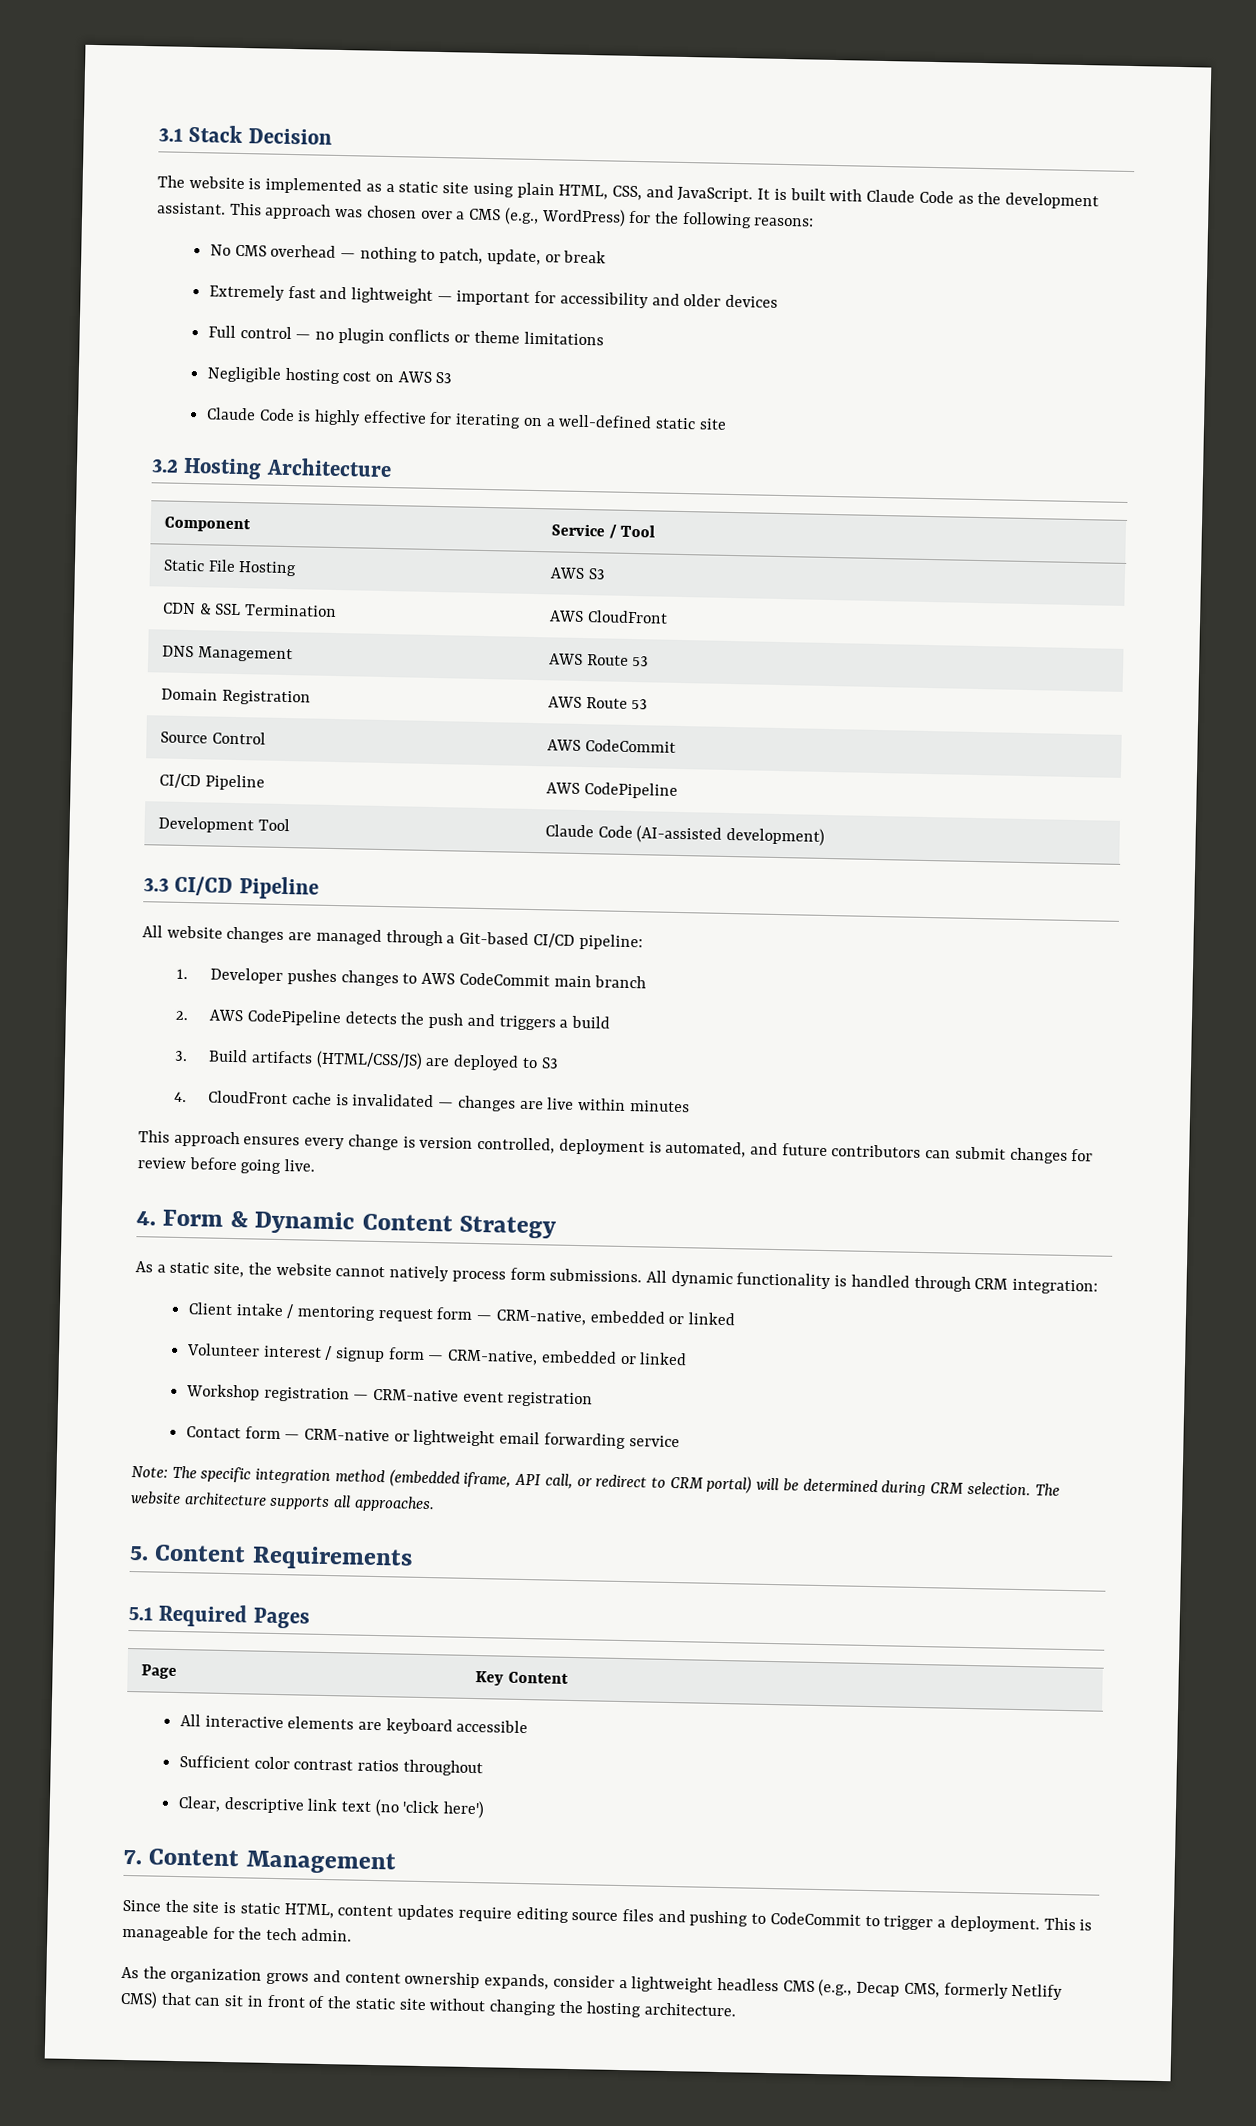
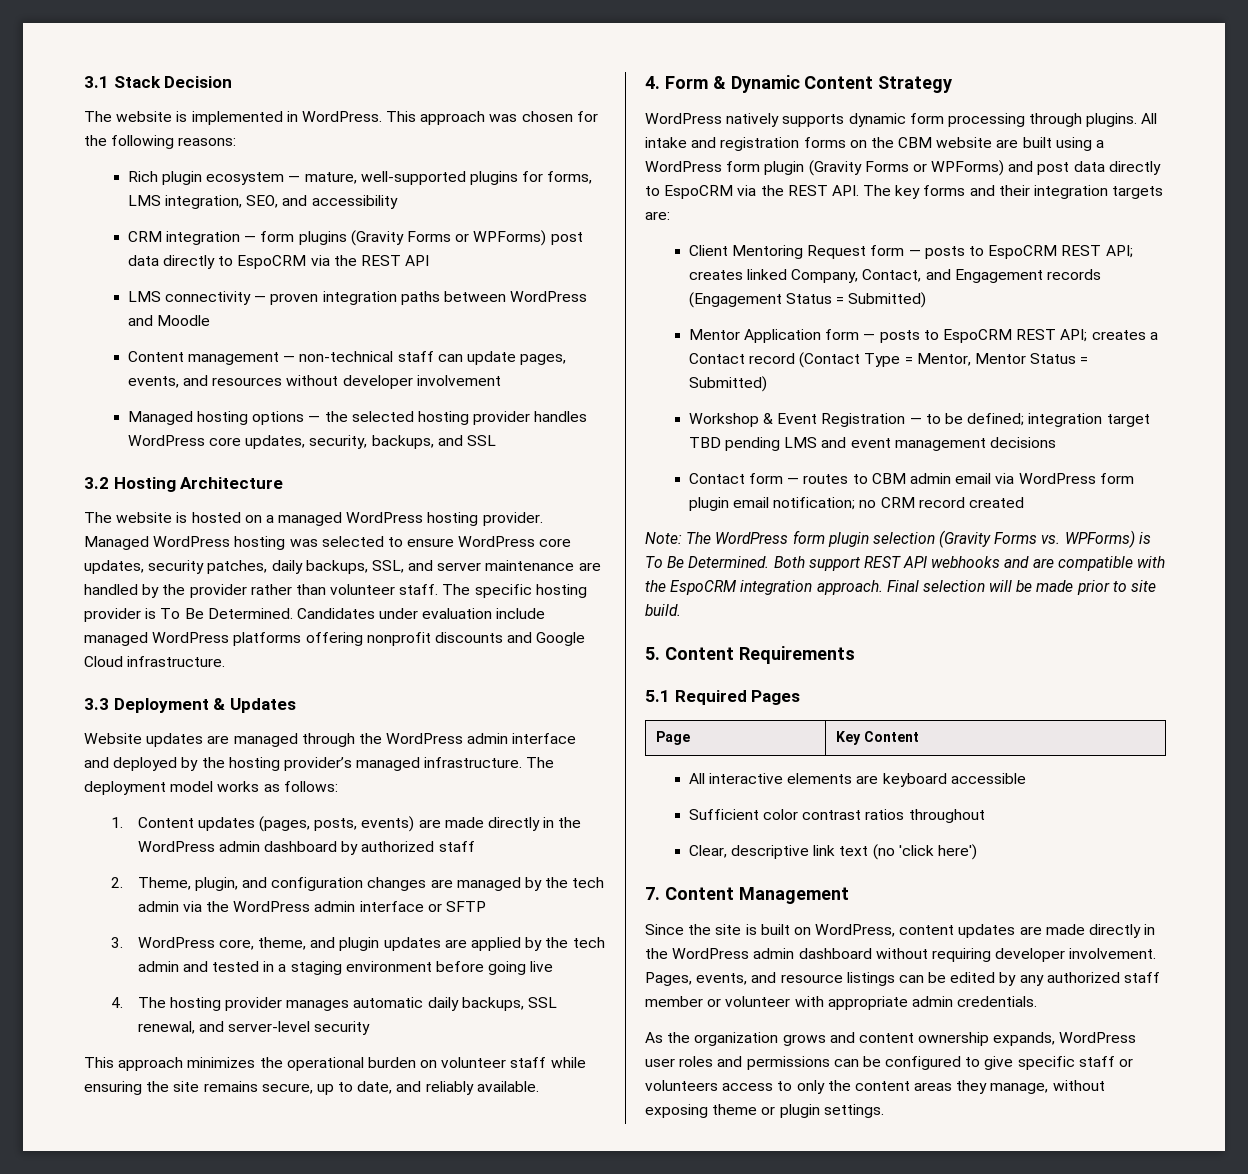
- The website is implemented as a static site using plain HTML, CSS, and JavaScript. It is built with Claude Code as the development assistant. This approach was chosen over a CMS (e.g., WordPress) for the following reasons:
- No CMS overhead — nothing to patch, update, or break
- Extremely fast and lightweight — important for accessibility and older devices
- Full control — no plugin conflicts or theme limitations
- Negligible hosting cost on AWS S3
- Claude Code is highly effective for iterating on a well-defined static site
+ The website is implemented in WordPress. This approach was chosen for the following reasons:
+ Rich plugin ecosystem — mature, well-supported plugins for forms, LMS integration, SEO, and accessibility
+ CRM integration — form plugins (Gravity Forms or WPForms) post data directly to EspoCRM via the REST API
+ LMS connectivity — proven integration paths between WordPress and Moodle
+ Content management — non-technical staff can update pages, events, and resources without developer involvement
+ Managed hosting options — the selected hosting provider handles WordPress core updates, security, backups, and SSL
  3.2 Hosting Architecture
- Component | Service / Tool
- Static File Hosting | AWS S3
- CDN & SSL Termination | AWS CloudFront
- DNS Management | AWS Route 53
- Domain Registration | AWS Route 53
- Source Control | AWS CodeCommit
- CI/CD Pipeline | AWS CodePipeline
- Development Tool | Claude Code (AI-assisted development)
- 3.3 CI/CD Pipeline
- All website changes are managed through a Git-based CI/CD pipeline:
- 1. Developer pushes changes to AWS CodeCommit main branch
- 2. AWS CodePipeline detects the push and triggers a build
- 3. Build artifacts (HTML/CSS/JS) are deployed to S3
- 4. CloudFront cache is invalidated — changes are live within minutes
- This approach ensures every change is version controlled, deployment is automated, and future contributors can submit changes for review before going live.
+ The website is hosted on a managed WordPress hosting provider. Managed WordPress hosting was selected to ensure WordPress core updates, security patches, daily backups, SSL, and server maintenance are handled by the provider rather than volunteer staff. The specific hosting provider is To Be Determined. Candidates under evaluation include managed WordPress platforms offering nonprofit discounts and Google Cloud infrastructure.
+ 3.3 Deployment & Updates
+ Website updates are managed through the WordPress admin interface and deployed by the hosting provider’s managed infrastructure. The deployment model works as follows:
+ 1. Content updates (pages, posts, events) are made directly in the WordPress admin dashboard by authorized staff
+ 2. Theme, plugin, and configuration changes are managed by the tech admin via the WordPress admin interface or SFTP
+ 3. WordPress core, theme, and plugin updates are applied by the tech admin and tested in a staging environment before going live
+ 4. The hosting provider manages automatic daily backups, SSL renewal, and server-level security
+ This approach minimizes the operational burden on volunteer staff while ensuring the site remains secure, up to date, and reliably available.
- As a static site, the website cannot natively process form submissions. All dynamic functionality is handled through CRM integration:
- Client intake / mentoring request form — CRM-native, embedded or linked
- Volunteer interest / signup form — CRM-native, embedded or linked
- Workshop registration — CRM-native event registration
- Contact form — CRM-native or lightweight email forwarding service
- Note: The specific integration method (embedded iframe, API call, or redirect to CRM portal) will be determined during CRM selection. The website architecture supports all approaches.
+ WordPress natively supports dynamic form processing through plugins. All intake and registration forms on the CBM website are built using a WordPress form plugin (Gravity Forms or WPForms) and post data directly to EspoCRM via the REST API. The key forms and their integration targets are:
+ Client Mentoring Request form — posts to EspoCRM REST API; creates linked Company, Contact, and Engagement records (Engagement Status = Submitted)
+ Mentor Application form — posts to EspoCRM REST API; creates a Contact record (Contact Type = Mentor, Mentor Status = Submitted)
+ Workshop & Event Registration — to be defined; integration target TBD pending LMS and event management decisions
+ Contact form — routes to CBM admin email via WordPress form plugin email notification; no CRM record created
+ Note: The WordPress form plugin selection (Gravity Forms vs. WPForms) is To Be Determined. Both support REST API webhooks and are compatible with the EspoCRM integration approach. Final selection will be made prior to site build.
- Since the site is static HTML, content updates require editing source files and pushing to CodeCommit to trigger a deployment. This is manageable for the tech admin.
+ Since the site is built on WordPress, content updates are made directly in the WordPress admin dashboard without requiring developer involvement. Pages, events, and resource listings can be edited by any authorized staff member or volunteer with appropriate admin credentials.
- As the organization grows and content ownership expands, consider a lightweight headless CMS (e.g., Decap CMS, formerly Netlify CMS) that can sit in front of the static site without changing the hosting architecture.
+ As the organization grows and content ownership expands, WordPress user roles and permissions can be configured to give specific staff or volunteers access to only the content areas they manage, without exposing theme or plugin settings.

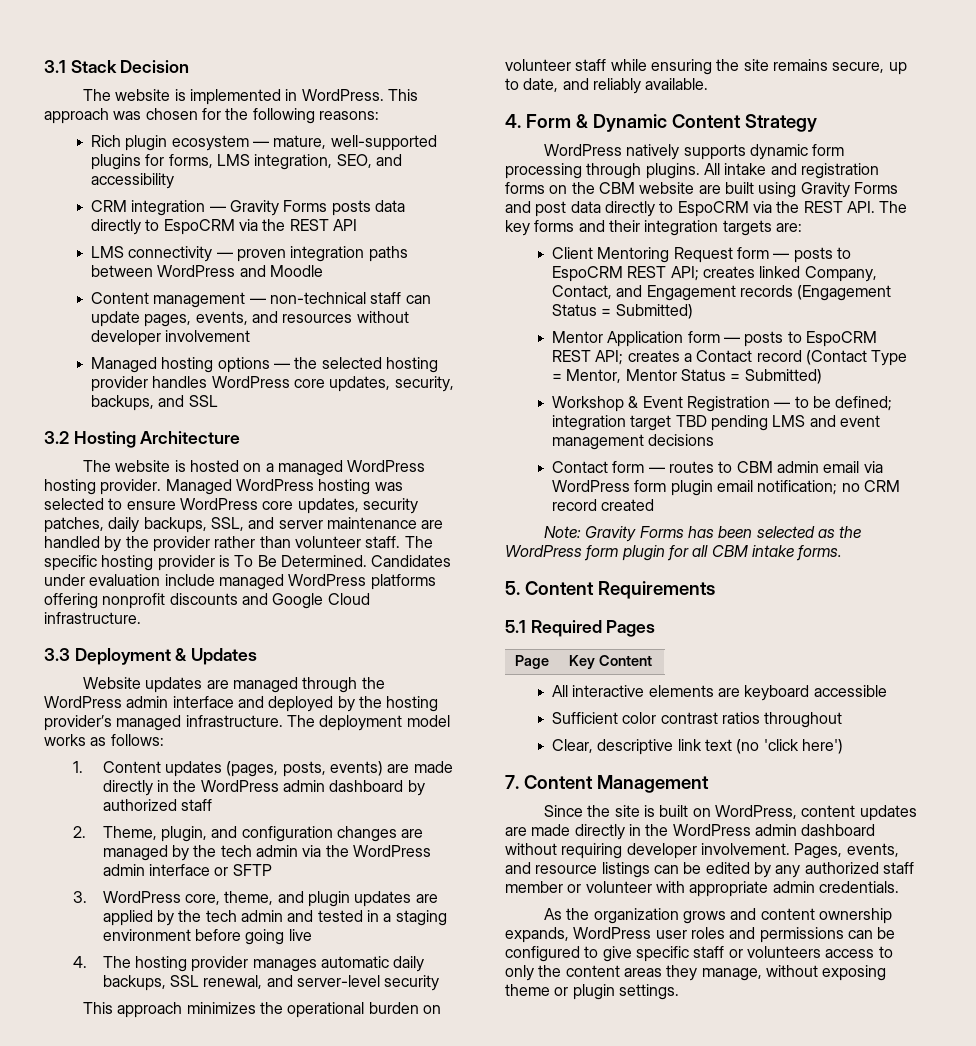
- CRM integration — form plugins (Gravity Forms or WPForms) post data directly to EspoCRM via the REST API
+ CRM integration — Gravity Forms posts data directly to EspoCRM via the REST API
- All intake and registration forms on the CBM website are built using a WordPress form plugin (Gravity Forms or WPForms) and post data directly to EspoCRM via the REST API. The key forms and their integration targets are:
+ All intake and registration forms on the CBM website are built using Gravity Forms and post data directly to EspoCRM via the REST API. The key forms and their integration targets are:
- Note: The WordPress form plugin selection (Gravity Forms vs. WPForms) is To Be Determined. Both support REST API webhooks and are compatible with the EspoCRM integration approach. Final selection will be made prior to site build.
+ Note: Gravity Forms has been selected as the WordPress form plugin for all CBM intake forms.

